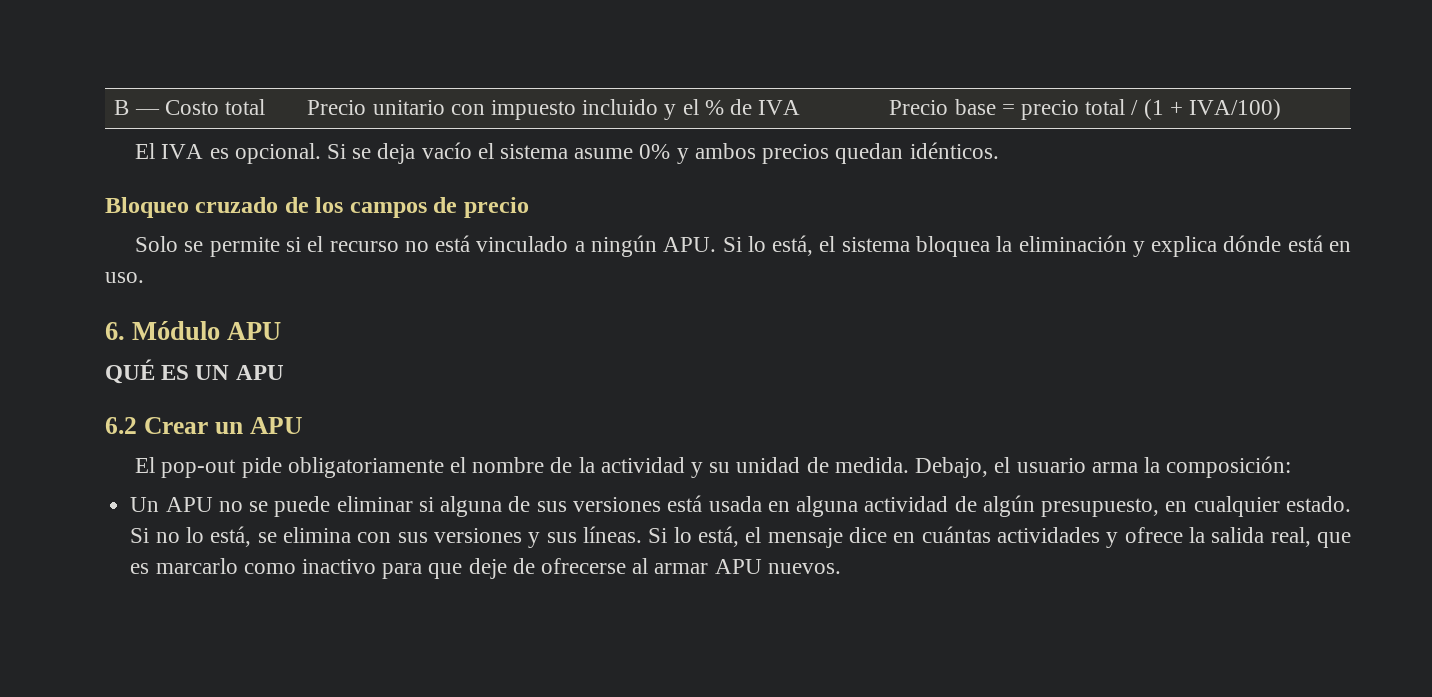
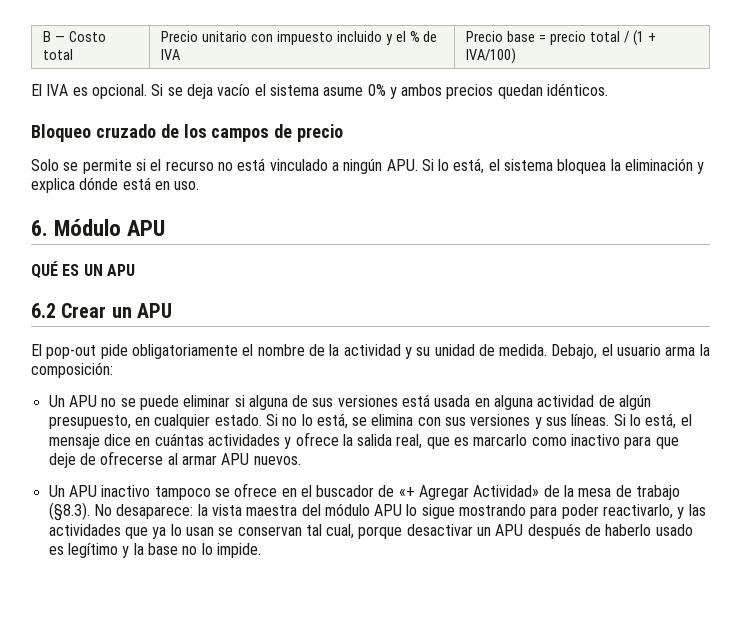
+ Un APU inactivo tampoco se ofrece en el buscador de «+ Agregar Actividad» de la mesa de trabajo (§8.3). No desaparece: la vista maestra del módulo APU lo sigue mostrando para poder reactivarlo, y las actividades que ya lo usan se conservan tal cual, porque desactivar un APU después de haberlo usado es legítimo y la base no lo impide.

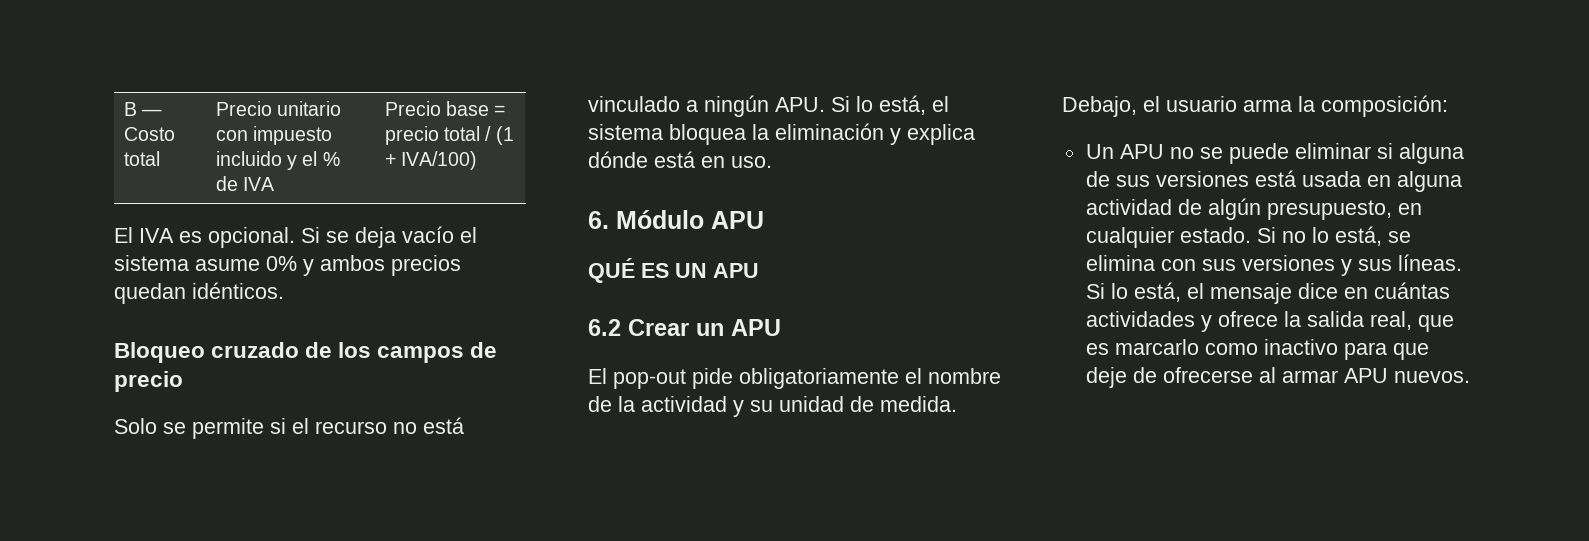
- Un APU inactivo tampoco se ofrece en el buscador de «+ Agregar Actividad» de la mesa de trabajo (§8.3). No desaparece: la vista maestra del módulo APU lo sigue mostrando para poder reactivarlo, y las actividades que ya lo usan se conservan tal cual, porque desactivar un APU después de haberlo usado es legítimo y la base no lo impide.

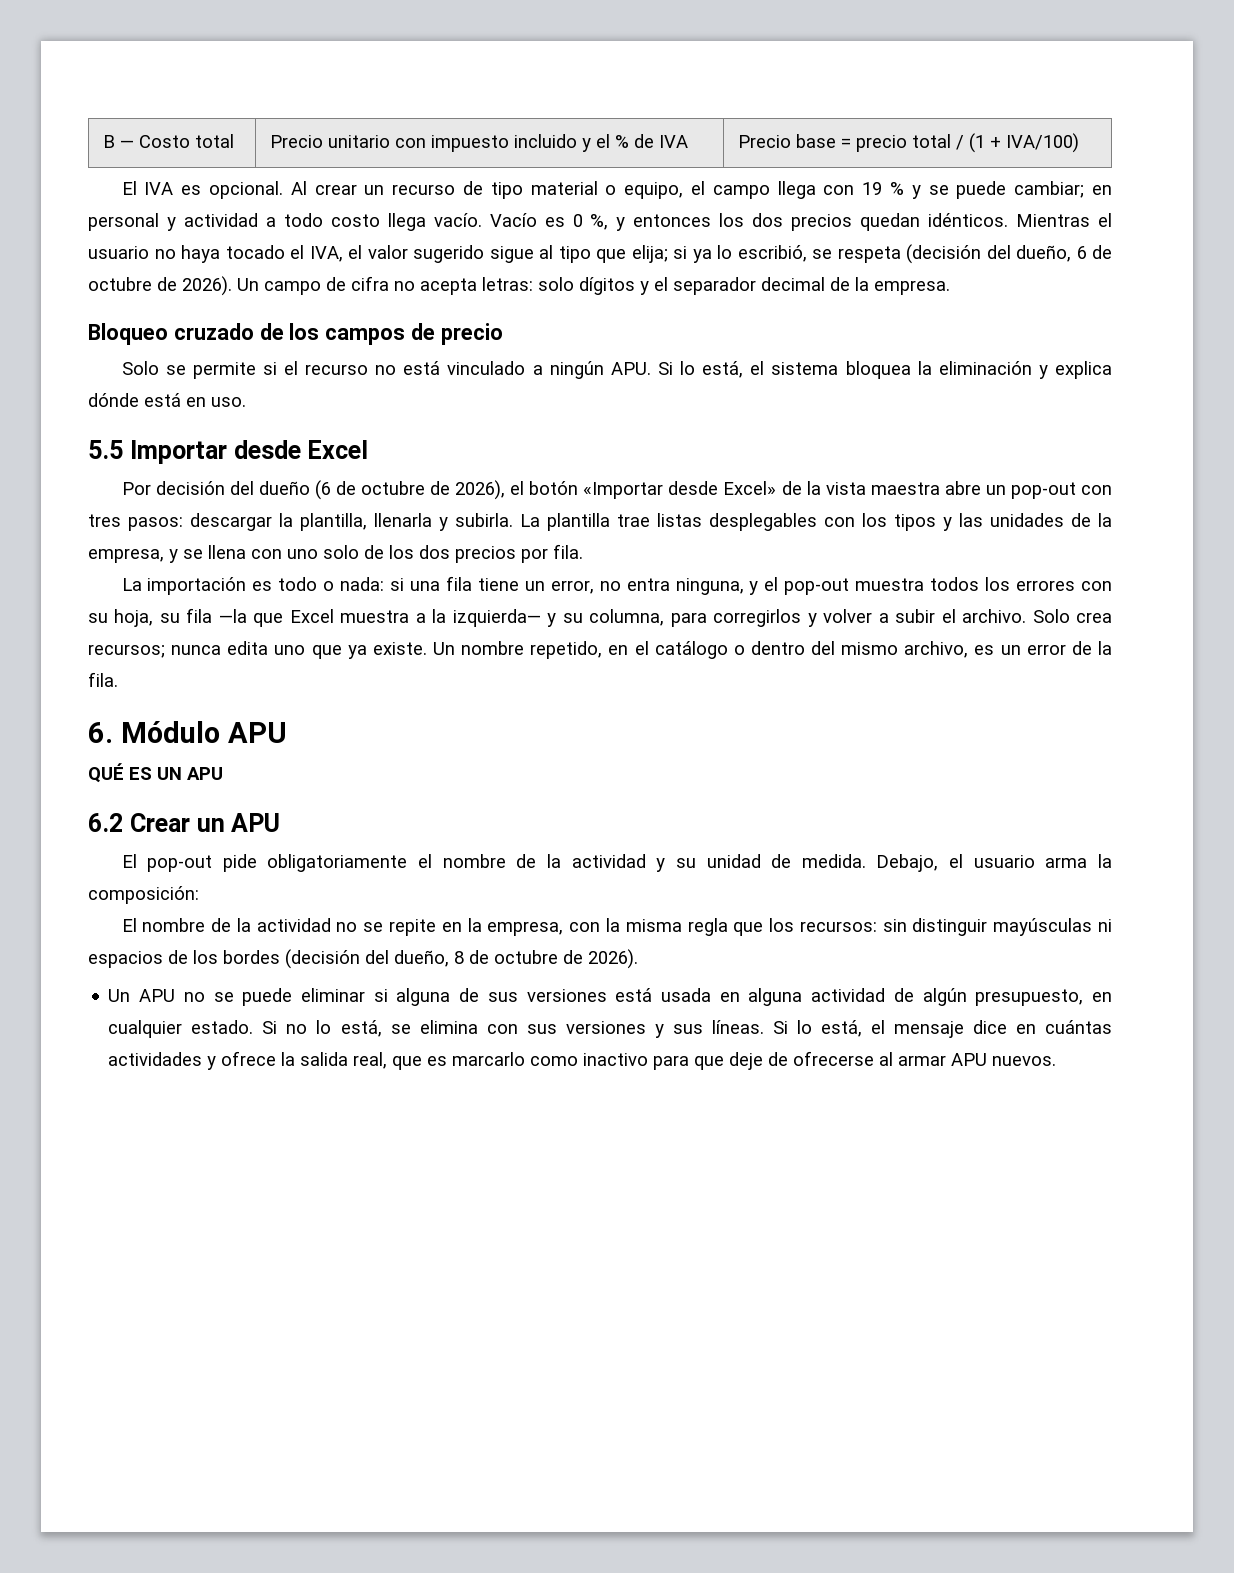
- Si se deja vacío el sistema asume 0% y ambos precios quedan idénticos.
+ Al crear un recurso de tipo material o equipo, el campo llega con 19 % y se puede cambiar; en personal y actividad a todo costo llega vacío. Vacío es 0 %, y entonces los dos precios quedan idénticos. Mientras el usuario no haya tocado el IVA, el valor sugerido sigue al tipo que elija; si ya lo escribió, se respeta (decisión del dueño, 6 de octubre de 2026). Un campo de cifra no acepta letras: solo dígitos y el separador decimal de la empresa.
+ 5.5 Importar desde Excel
+ Por decisión del dueño (6 de octubre de 2026), el botón «Importar desde Excel» de la vista maestra abre un pop-out con tres pasos: descargar la plantilla, llenarla y subirla. La plantilla trae listas desplegables con los tipos y las unidades de la empresa, y se llena con uno solo de los dos precios por fila.
+ La importación es todo o nada: si una fila tiene un error, no entra ninguna, y el pop-out muestra todos los errores con su hoja, su fila —la que Excel muestra a la izquierda— y su columna, para corregirlos y volver a subir el archivo. Solo crea recursos; nunca edita uno que ya existe. Un nombre repetido, en el catálogo o dentro del mismo archivo, es un error de la fila.
+ El nombre de la actividad no se repite en la empresa, con la misma regla que los recursos: sin distinguir mayúsculas ni espacios de los bordes (decisión del dueño, 8 de octubre de 2026).

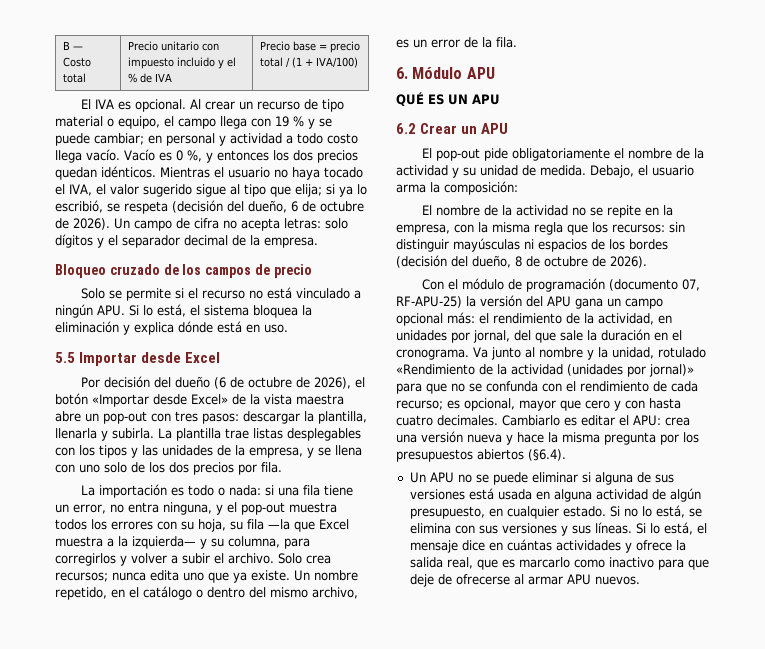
+ Con el módulo de programación (documento 07, RF-APU-25) la versión del APU gana un campo opcional más: el rendimiento de la actividad, en unidades por jornal, del que sale la duración en el cronograma. Va junto al nombre y la unidad, rotulado «Rendimiento de la actividad (unidades por jornal)» para que no se confunda con el rendimiento de cada recurso; es opcional, mayor que cero y con hasta cuatro decimales. Cambiarlo es editar el APU: crea una versión nueva y hace la misma pregunta por los presupuestos abiertos (§6.4).

